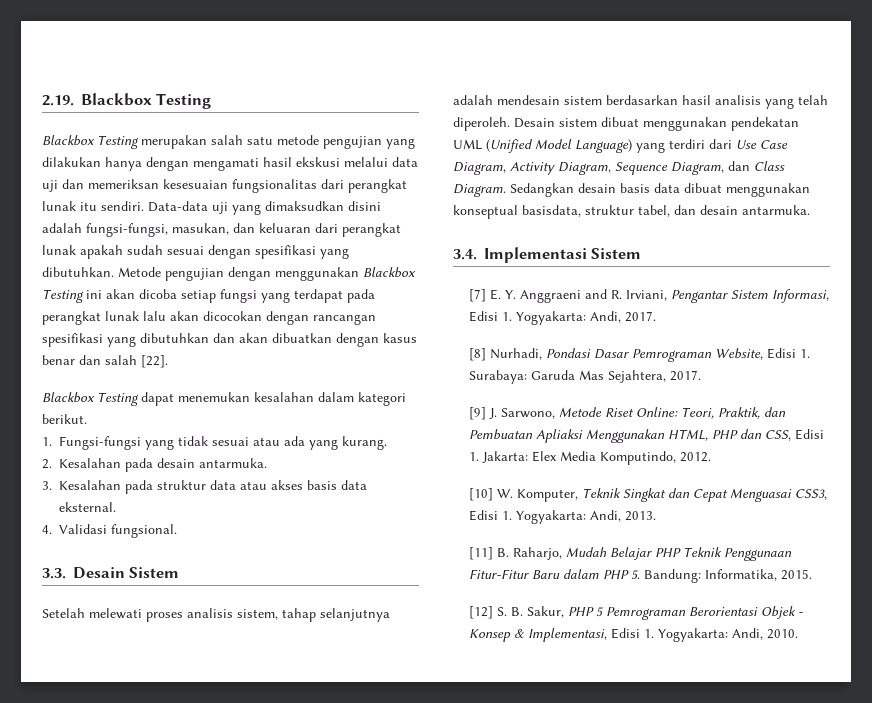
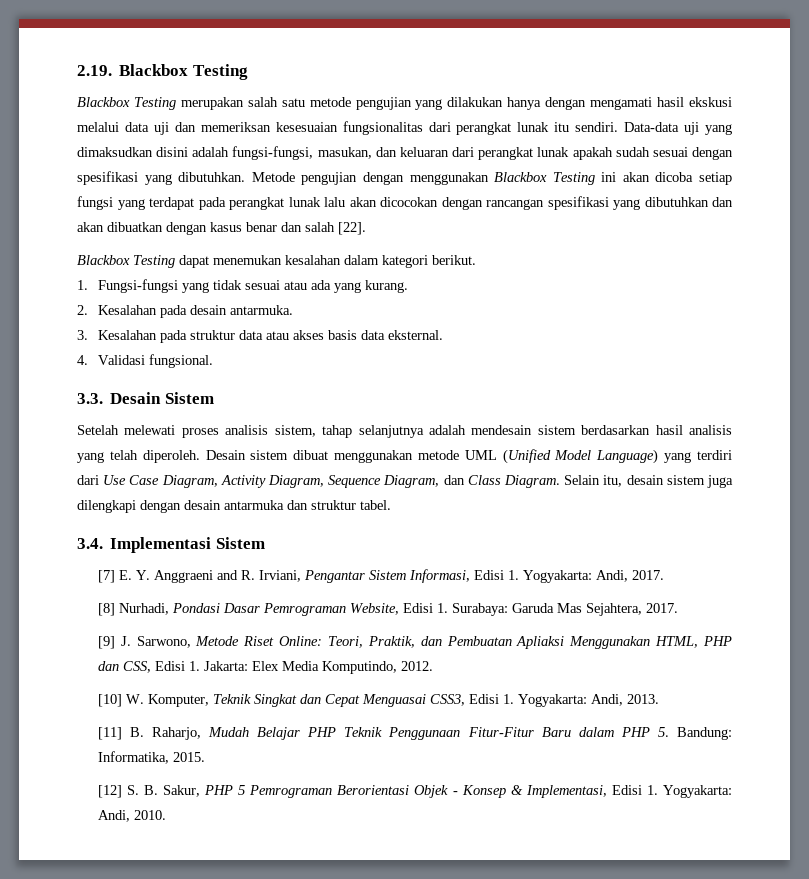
- Desain sistem dibuat menggunakan pendekatan UML (Unified Model Language) yang terdiri dari Use Case Diagram, Activity Diagram, Sequence Diagram, dan Class Diagram.
+ Desain sistem dibuat menggunakan metode UML (Unified Model Language) yang terdiri dari Use Case Diagram, Activity Diagram, Sequence Diagram, dan Class Diagram.
- Sedangkan desain basis data dibuat menggunakan konseptual basisdata, struktur tabel, dan desain antarmuka.
+ Selain itu, desain sistem juga dilengkapi dengan desain antarmuka dan struktur tabel.

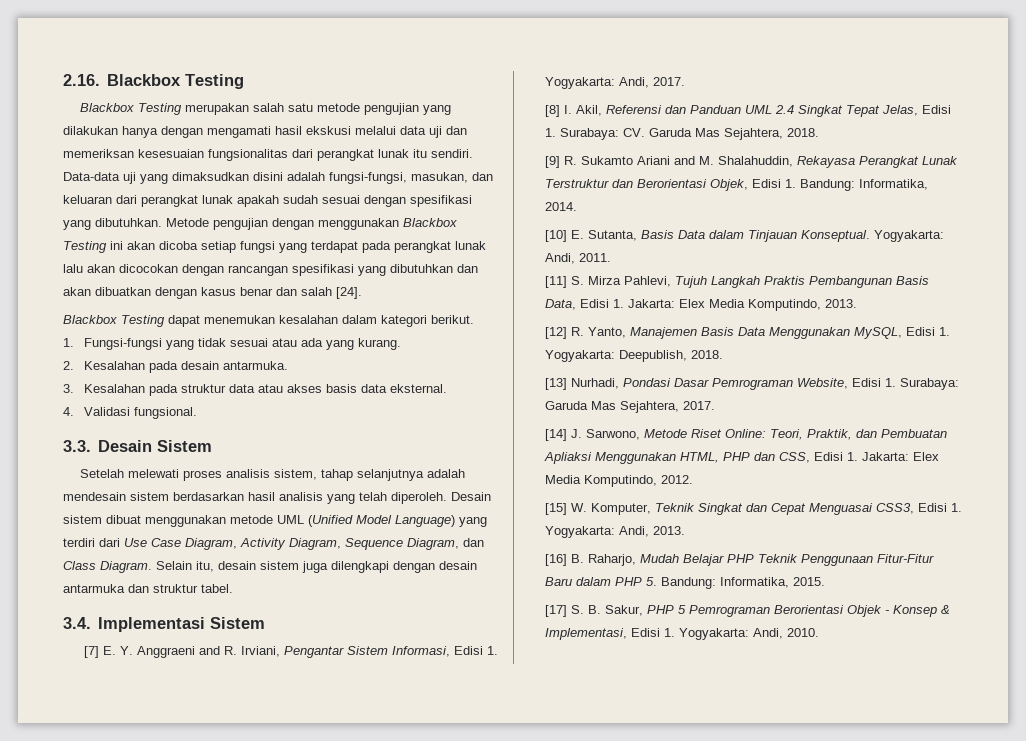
- 2.19. Blackbox Testing
+ 2.16. Blackbox Testing
- Metode pengujian dengan menggunakan Blackbox Testing ini akan dicoba setiap fungsi yang terdapat pada perangkat lunak lalu akan dicocokan dengan rancangan spesifikasi yang dibutuhkan dan akan dibuatkan dengan kasus benar dan salah [22].
+ Metode pengujian dengan menggunakan Blackbox Testing ini akan dicoba setiap fungsi yang terdapat pada perangkat lunak lalu akan dicocokan dengan rancangan spesifikasi yang dibutuhkan dan akan dibuatkan dengan kasus benar dan salah [24].
- [8] Nurhadi, Pondasi Dasar Pemrograman Website, Edisi 1. Surabaya: Garuda Mas Sejahtera, 2017.
+ [8] I. Akil, Referensi dan Panduan UML 2.4 Singkat Tepat Jelas, Edisi 1. Surabaya: CV. Garuda Mas Sejahtera, 2018.
+ [9] R. Sukamto Ariani and M. Shalahuddin, Rekayasa Perangkat Lunak Terstruktur dan Berorientasi Objek, Edisi 1. Bandung: Informatika, 2014.
+ [10] E. Sutanta, Basis Data dalam Tinjauan Konseptual. Yogyakarta: Andi, 2011.
+ [11] S. Mirza Pahlevi, Tujuh Langkah Praktis Pembangunan Basis Data, Edisi 1. Jakarta: Elex Media Komputindo, 2013.
+ [12] R. Yanto, Manajemen Basis Data Menggunakan MySQL, Edisi 1. Yogyakarta: Deepublish, 2018.
+ [13] Nurhadi, Pondasi Dasar Pemrograman Website, Edisi 1. Surabaya: Garuda Mas Sejahtera, 2017.
- [9] J. Sarwono, Metode Riset Online: Teori, Praktik, dan Pembuatan Apliaksi Menggunakan HTML, PHP dan CSS, Edisi 1. Jakarta: Elex Media Komputindo, 2012.
+ [14] J. Sarwono, Metode Riset Online: Teori, Praktik, dan Pembuatan Apliaksi Menggunakan HTML, PHP dan CSS, Edisi 1. Jakarta: Elex Media Komputindo, 2012.
- [10] W. Komputer, Teknik Singkat dan Cepat Menguasai CSS3, Edisi 1. Yogyakarta: Andi, 2013.
+ [15] W. Komputer, Teknik Singkat dan Cepat Menguasai CSS3, Edisi 1. Yogyakarta: Andi, 2013.
- [11] B. Raharjo, Mudah Belajar PHP Teknik Penggunaan Fitur-Fitur Baru dalam PHP 5. Bandung: Informatika, 2015.
+ [16] B. Raharjo, Mudah Belajar PHP Teknik Penggunaan Fitur-Fitur Baru dalam PHP 5. Bandung: Informatika, 2015.
- [12] S. B. Sakur, PHP 5 Pemrograman Berorientasi Objek - Konsep & Implementasi, Edisi 1. Yogyakarta: Andi, 2010.
+ [17] S. B. Sakur, PHP 5 Pemrograman Berorientasi Objek - Konsep & Implementasi, Edisi 1. Yogyakarta: Andi, 2010.

